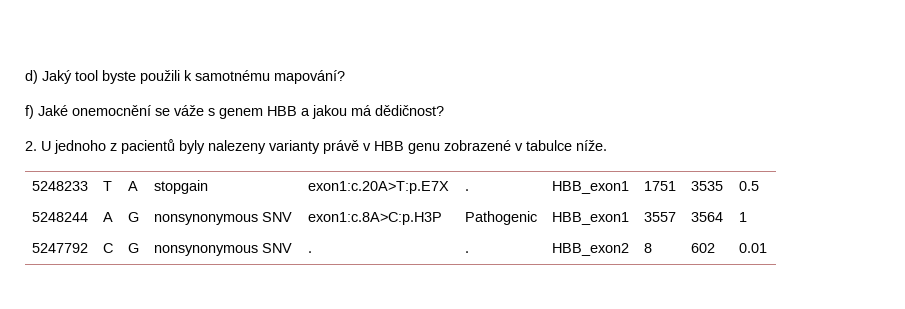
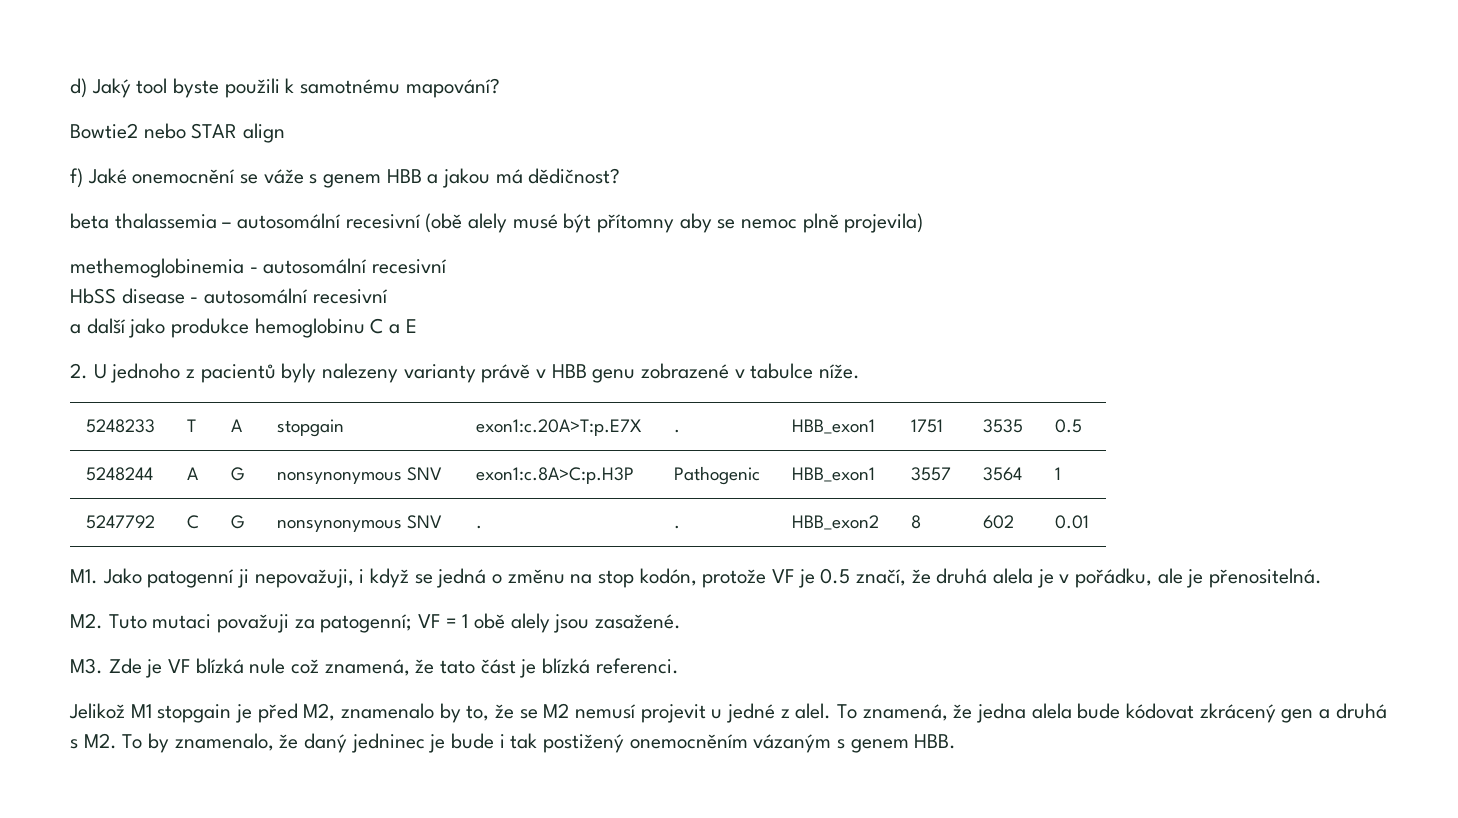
+ Bowtie2 nebo STAR align
+ beta thalassemia – autosomální recesivní (obě alely musé být přítomny aby se nemoc plně projevila)
+ methemoglobinemia - autosomální recesivní
+ HbSS disease - autosomální recesivní
+ a další jako produkce hemoglobinu C a E
+ M1. Jako patogenní ji nepovažuji, i když se jedná o změnu na stop kodón, protože VF je 0.5 značí, že druhá alela je v pořádku, ale je přenositelná.
+ M2. Tuto mutaci považuji za patogenní; VF = 1 obě alely jsou zasažené.
+ M3. Zde je VF blízká nule což znamená, že tato část je blízká referenci.
+ Jelikož M1 stopgain je před M2, znamenalo by to, že se M2 nemusí projevit u jedné z alel. To znamená, že jedna alela bude kódovat zkrácený gen a druhá s M2. To by znamenalo, že daný jedninec je bude i tak postižený onemocněním vázaným s genem HBB.

